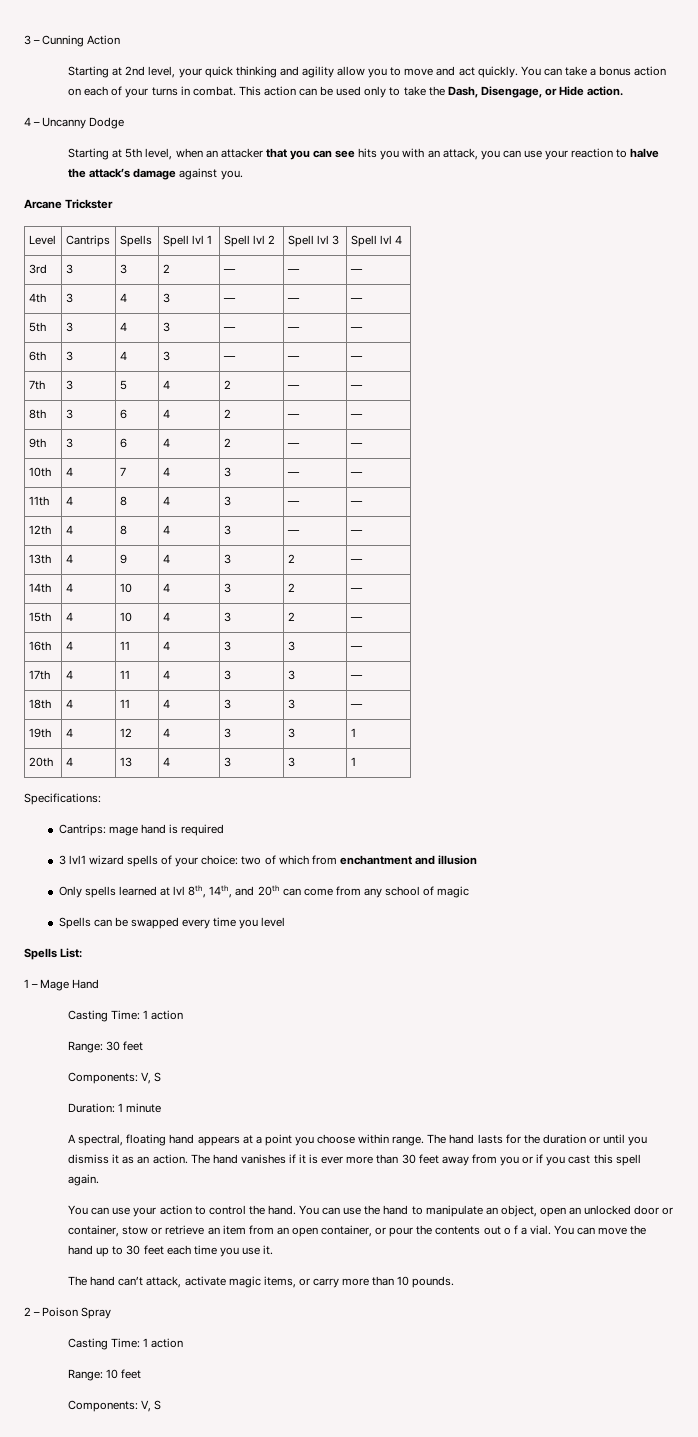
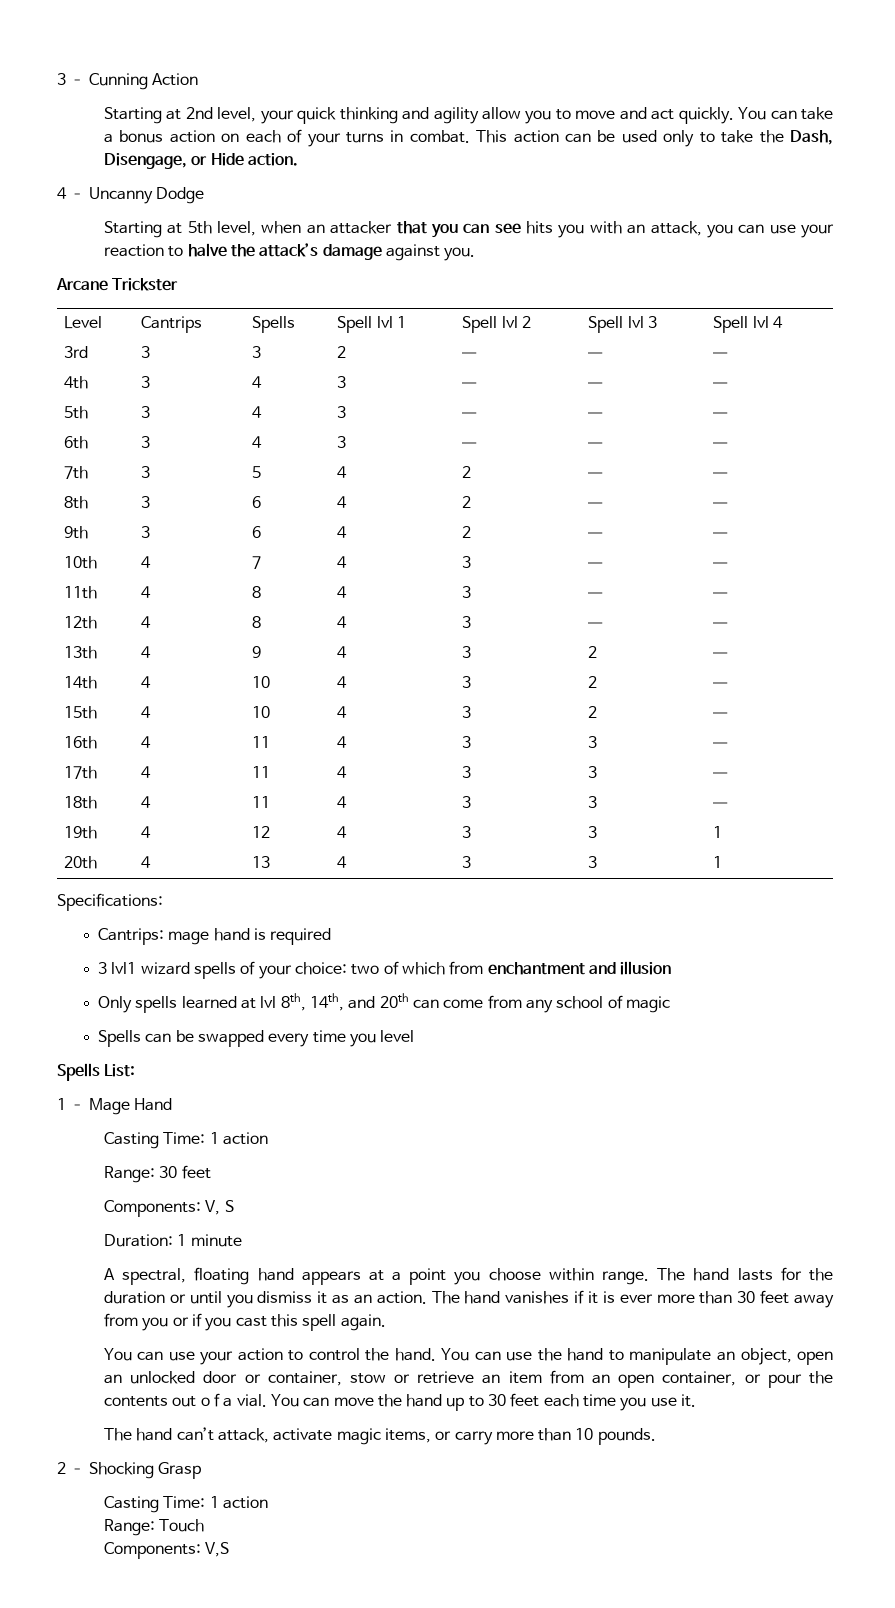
- 2 – Poison Spray
+ 2 – Shocking Grasp
  Casting Time: 1 action
- Range: 10 feet
- Components: V, S
+ Range: Touch
+ Components: V,S

